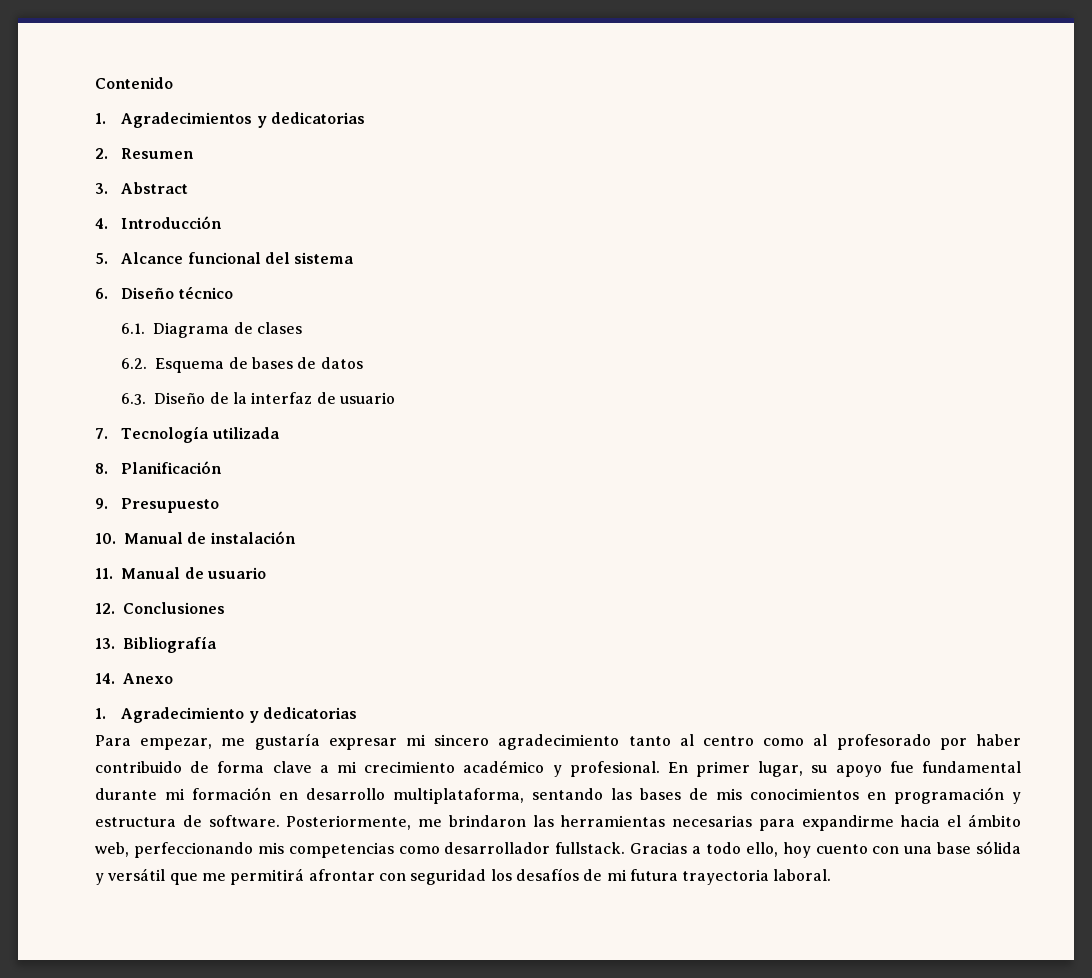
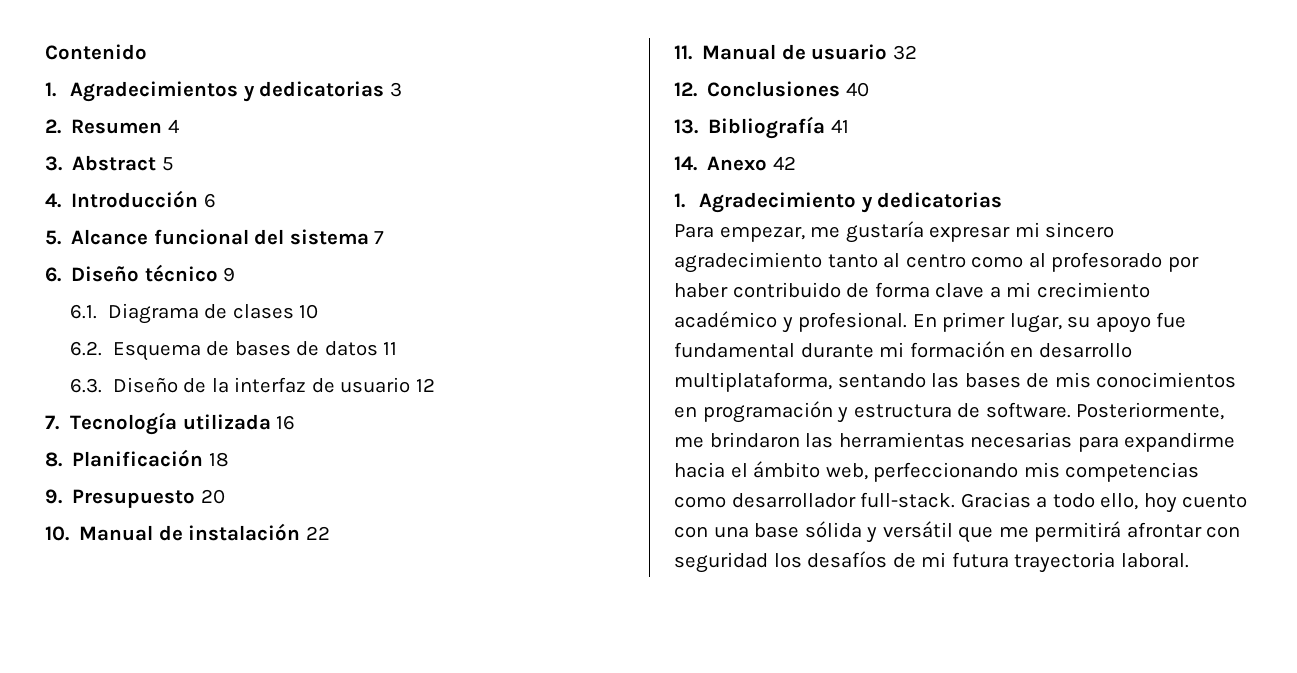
- 1. Agradecimientos y dedicatorias
+ 1. Agradecimientos y dedicatorias 3
- 2. Resumen
+ 2. Resumen 4
- 3. Abstract
+ 3. Abstract 5
- 4. Introducción
+ 4. Introducción 6
- 5. Alcance funcional del sistema
+ 5. Alcance funcional del sistema 7
- 6. Diseño técnico
+ 6. Diseño técnico 9
- 6.1. Diagrama de clases
+ 6.1. Diagrama de clases 10
- 6.2. Esquema de bases de datos
+ 6.2. Esquema de bases de datos 11
- 6.3. Diseño de la interfaz de usuario
+ 6.3. Diseño de la interfaz de usuario 12
- 7. Tecnología utilizada
+ 7. Tecnología utilizada 16
- 8. Planificación
+ 8. Planificación 18
- 9. Presupuesto
+ 9. Presupuesto 20
- 10. Manual de instalación
+ 10. Manual de instalación 22
- 11. Manual de usuario
+ 11. Manual de usuario 32
- 12. Conclusiones
+ 12. Conclusiones 40
- 13. Bibliografía
+ 13. Bibliografía 41
- 14. Anexo
+ 14. Anexo 42
- Posteriormente, me brindaron las herramientas necesarias para expandirme hacia el ámbito web, perfeccionando mis competencias como desarrollador fullstack.
+ Posteriormente, me brindaron las herramientas necesarias para expandirme hacia el ámbito web, perfeccionando mis competencias como desarrollador full-stack.

